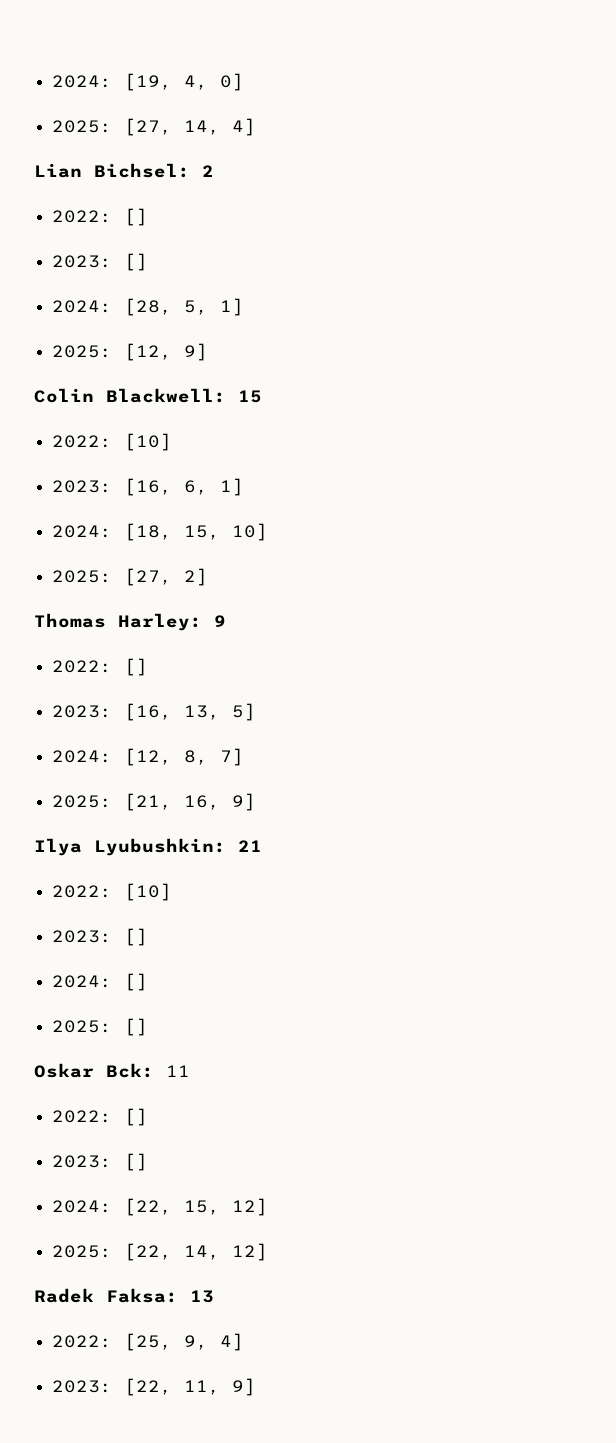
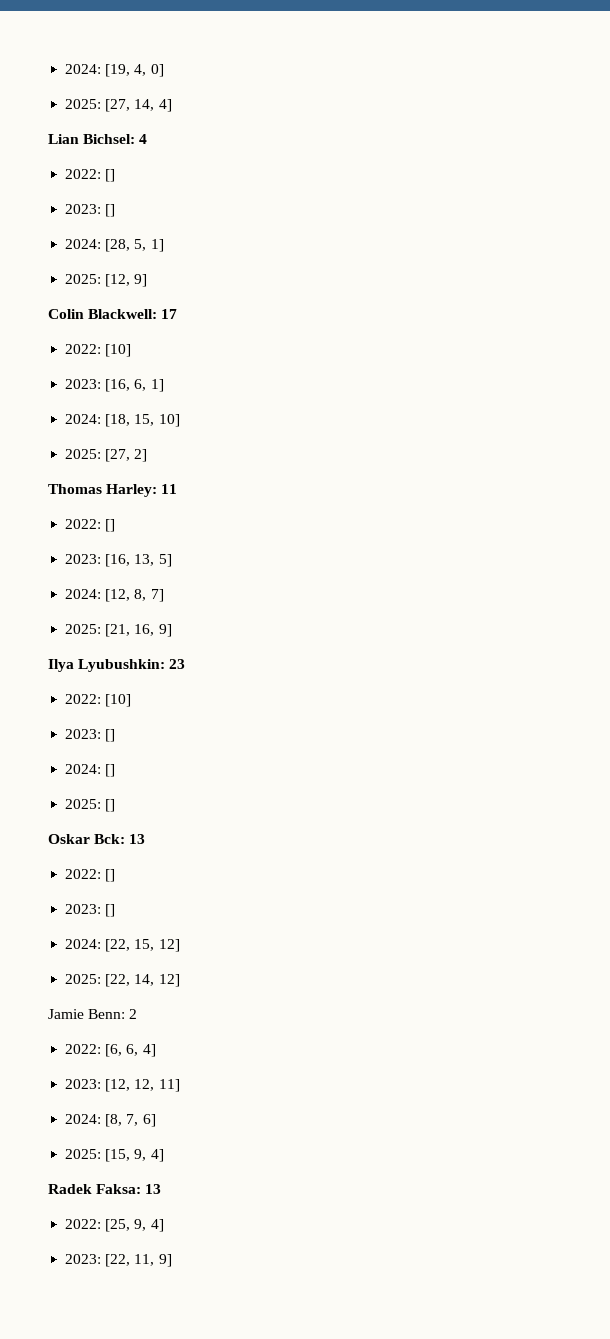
- Lian Bichsel: 2
+ Lian Bichsel: 4
- Colin Blackwell: 15
+ Colin Blackwell: 17
- Thomas Harley: 9
+ Thomas Harley: 11
- Ilya Lyubushkin: 21
+ Ilya Lyubushkin: 23
- Oskar Bck: 11
+ Oskar Bck: 13
+ Jamie Benn: 2
+ 2022: [6, 6, 4]
+ 2023: [12, 12, 11]
+ 2024: [8, 7, 6]
+ 2025: [15, 9, 4]

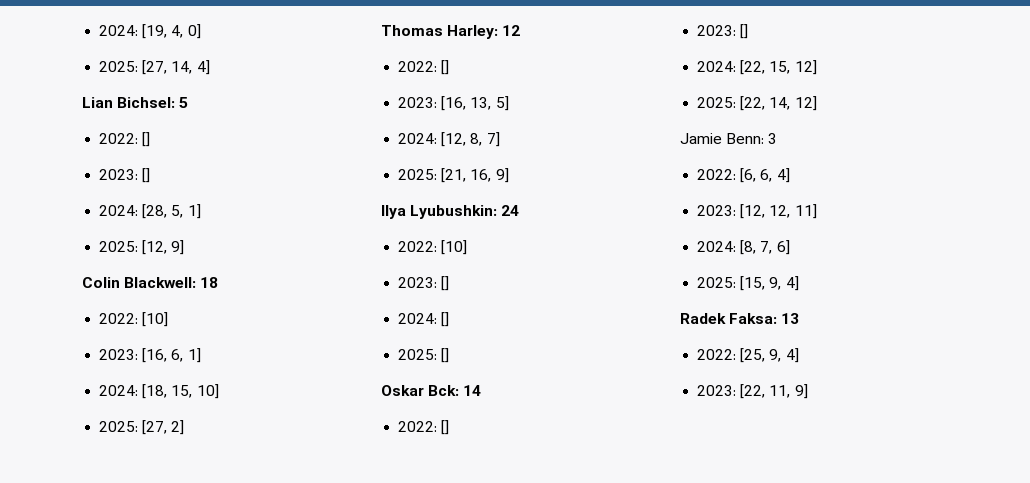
- Lian Bichsel: 4
+ Lian Bichsel: 5
- Colin Blackwell: 17
+ Colin Blackwell: 18
- Thomas Harley: 11
+ Thomas Harley: 12
- Ilya Lyubushkin: 23
+ Ilya Lyubushkin: 24
- Oskar Bck: 13
+ Oskar Bck: 14
- Jamie Benn: 2
+ Jamie Benn: 3

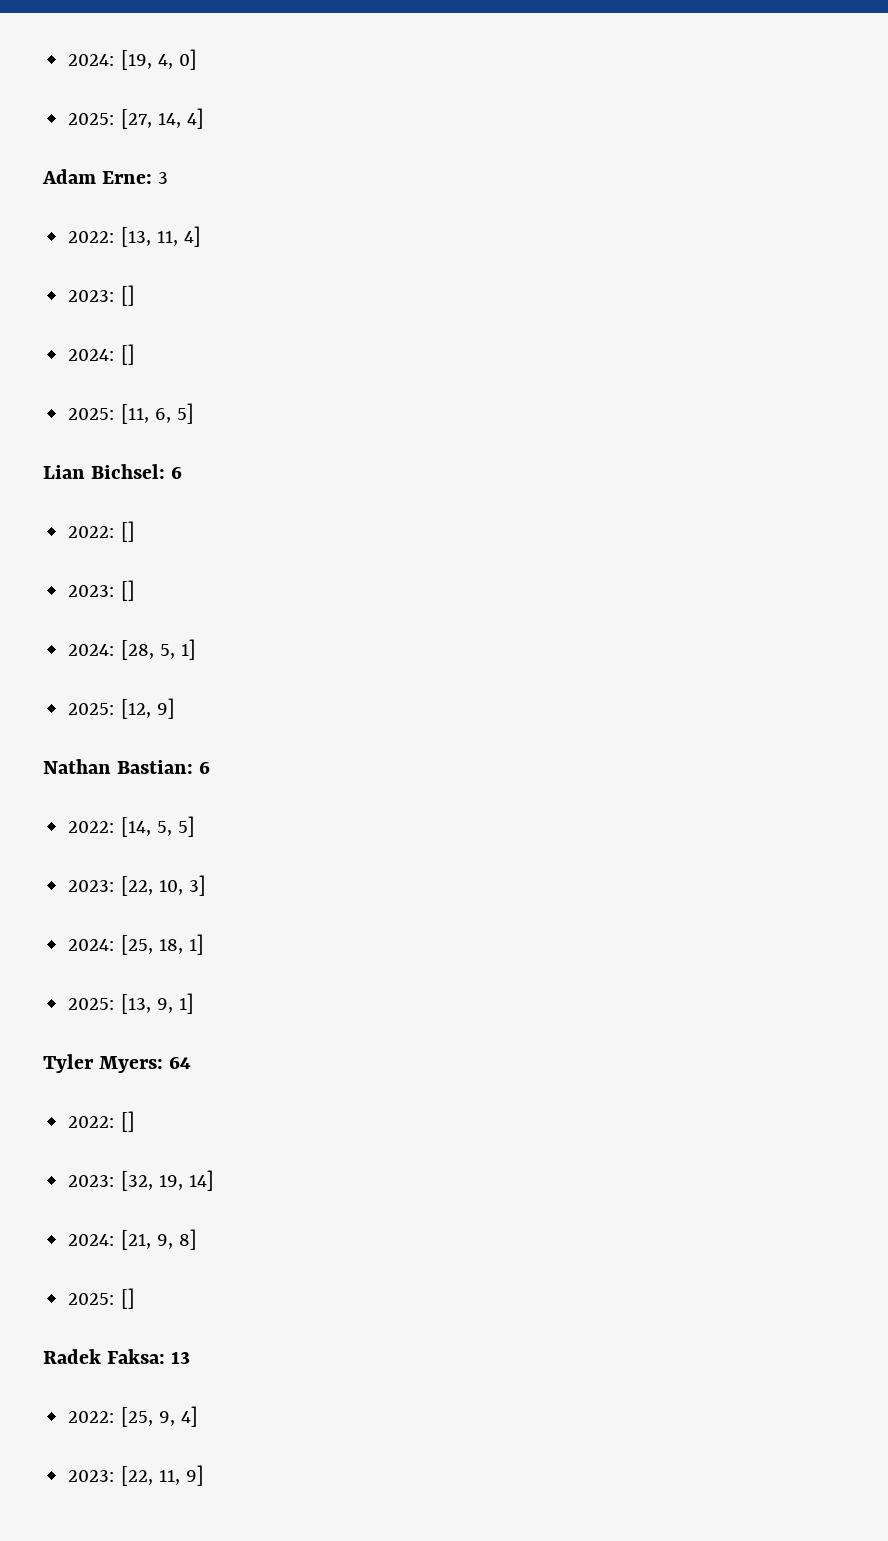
+ Adam Erne: 3
+ 2022: [13, 11, 4]
+ 2023: []
+ 2024: []
+ 2025: [11, 6, 5]
- Lian Bichsel: 5
+ Lian Bichsel: 6
- Colin Blackwell: 18
- 2022: [10]
- 2023: [16, 6, 1]
- 2024: [18, 15, 10]
- 2025: [27, 2]
- Thomas Harley: 12
+ Nathan Bastian: 6
+ 2022: [14, 5, 5]
+ 2023: [22, 10, 3]
+ 2024: [25, 18, 1]
+ 2025: [13, 9, 1]
+ Tyler Myers: 64
  2022: []
- 2023: [16, 13, 5]
- 2024: [12, 8, 7]
- 2025: [21, 16, 9]
- Ilya Lyubushkin: 24
- 2022: [10]
- 2023: []
- 2024: []
+ 2023: [32, 19, 14]
+ 2024: [21, 9, 8]
  2025: []
- Oskar Bck: 14
- 2022: []
- 2023: []
- 2024: [22, 15, 12]
- 2025: [22, 14, 12]
- Jamie Benn: 3
- 2022: [6, 6, 4]
- 2023: [12, 12, 11]
- 2024: [8, 7, 6]
- 2025: [15, 9, 4]

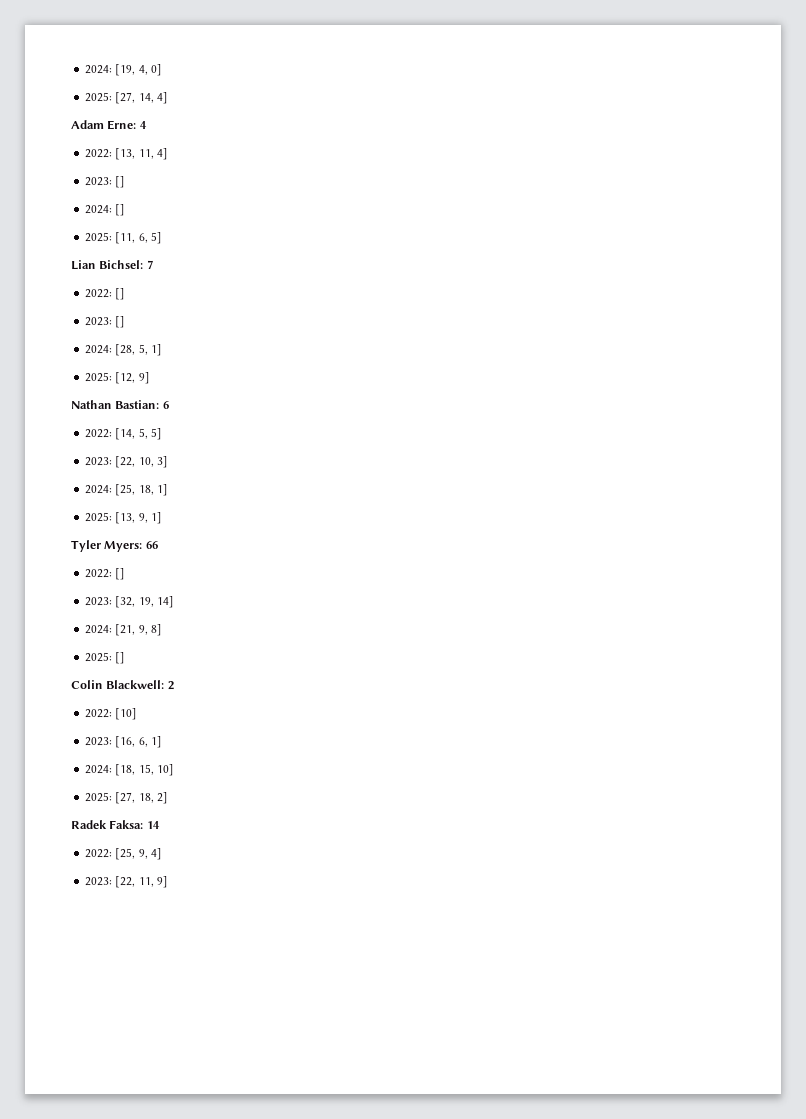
- Adam Erne: 3
+ Adam Erne: 4
- Lian Bichsel: 6
+ Lian Bichsel: 7
- Tyler Myers: 64
+ Tyler Myers: 66
+ Colin Blackwell: 2
+ 2022: [10]
+ 2023: [16, 6, 1]
+ 2024: [18, 15, 10]
+ 2025: [27, 18, 2]
- Radek Faksa: 13
+ Radek Faksa: 14

